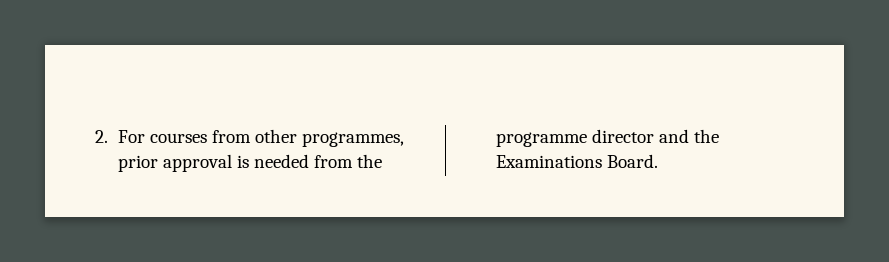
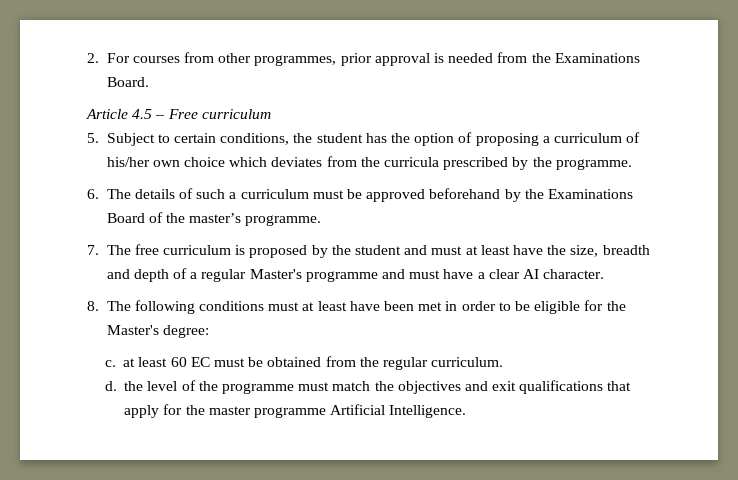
- 2. For courses from other programmes, prior approval is needed from the programme director and the Examinations Board.
+ 2. For courses from other programmes, prior approval is needed from the Examinations Board.
+ Article 4.5 – Free curriculum
+ 5. Subject to certain conditions, the student has the option of proposing a curriculum of his/her own choice which deviates from the curricula prescribed by the programme.
+ 6. The details of such a curriculum must be approved beforehand by the Examinations Board of the master’s programme.
+ 7. The free curriculum is proposed by the student and must at least have the size, breadth and depth of a regular Master's programme and must have a clear AI character.
+ 8. The following conditions must at least have been met in order to be eligible for the Master's degree:
+ c. at least 60 EC must be obtained from the regular curriculum.
+ d. the level of the programme must match the objectives and exit qualifications that apply for the master programme Artificial Intelligence.

